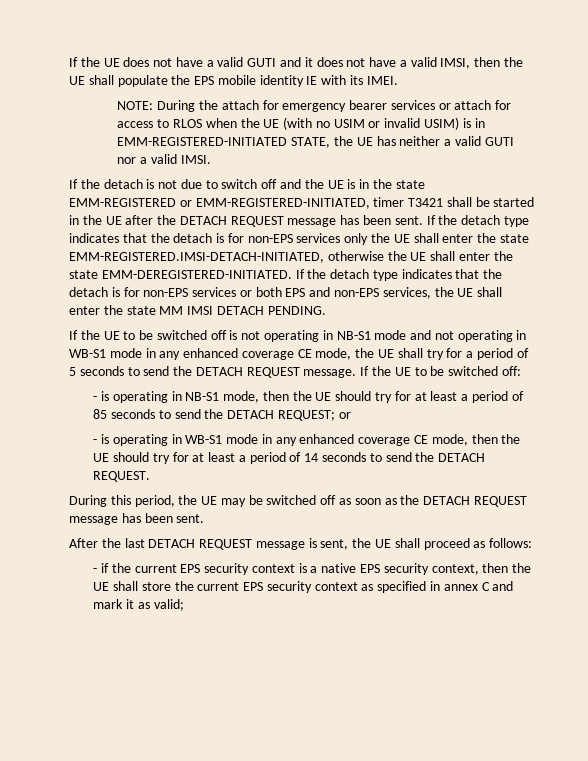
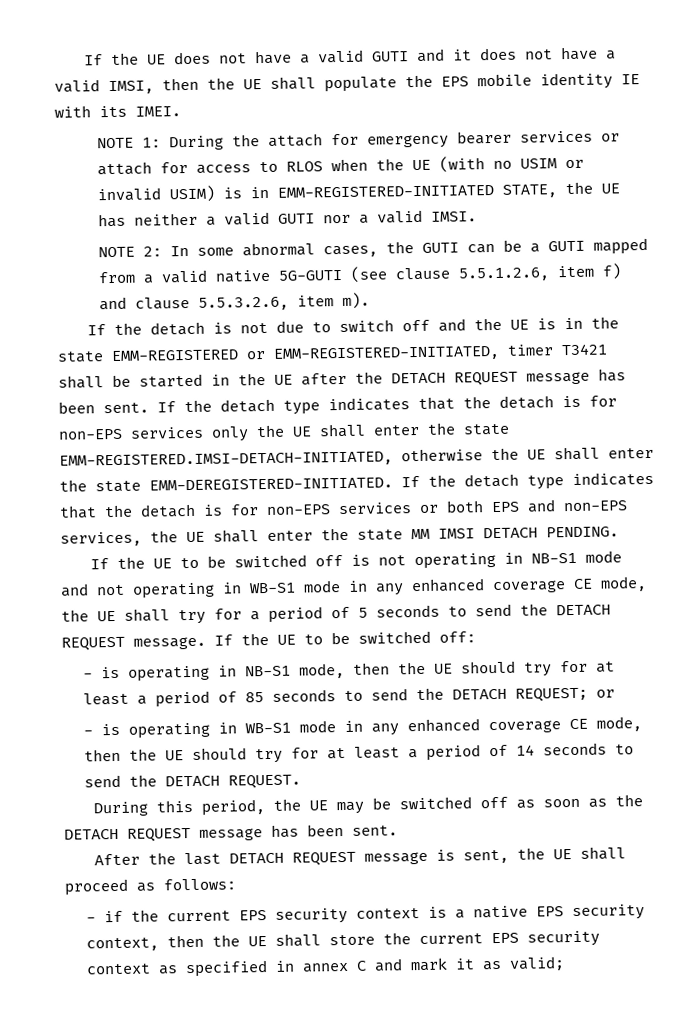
- NOTE: During the attach for emergency bearer services or attach for access to RLOS when the UE (with no USIM or invalid USIM) is in EMM-REGISTERED-INITIATED STATE, the UE has neither a valid GUTI nor a valid IMSI.
+ NOTE 1: During the attach for emergency bearer services or attach for access to RLOS when the UE (with no USIM or invalid USIM) is in EMM-REGISTERED-INITIATED STATE, the UE has neither a valid GUTI nor a valid IMSI.
+ NOTE 2: In some abnormal cases, the GUTI can be a GUTI mapped from a valid native 5G-GUTI (see clause 5.5.1.2.6, item f) and clause 5.5.3.2.6, item m).

